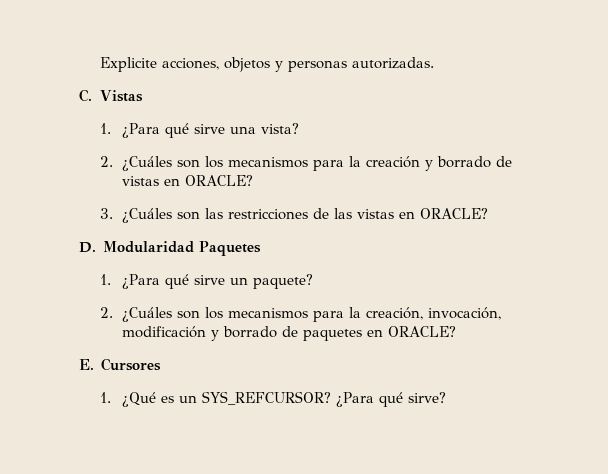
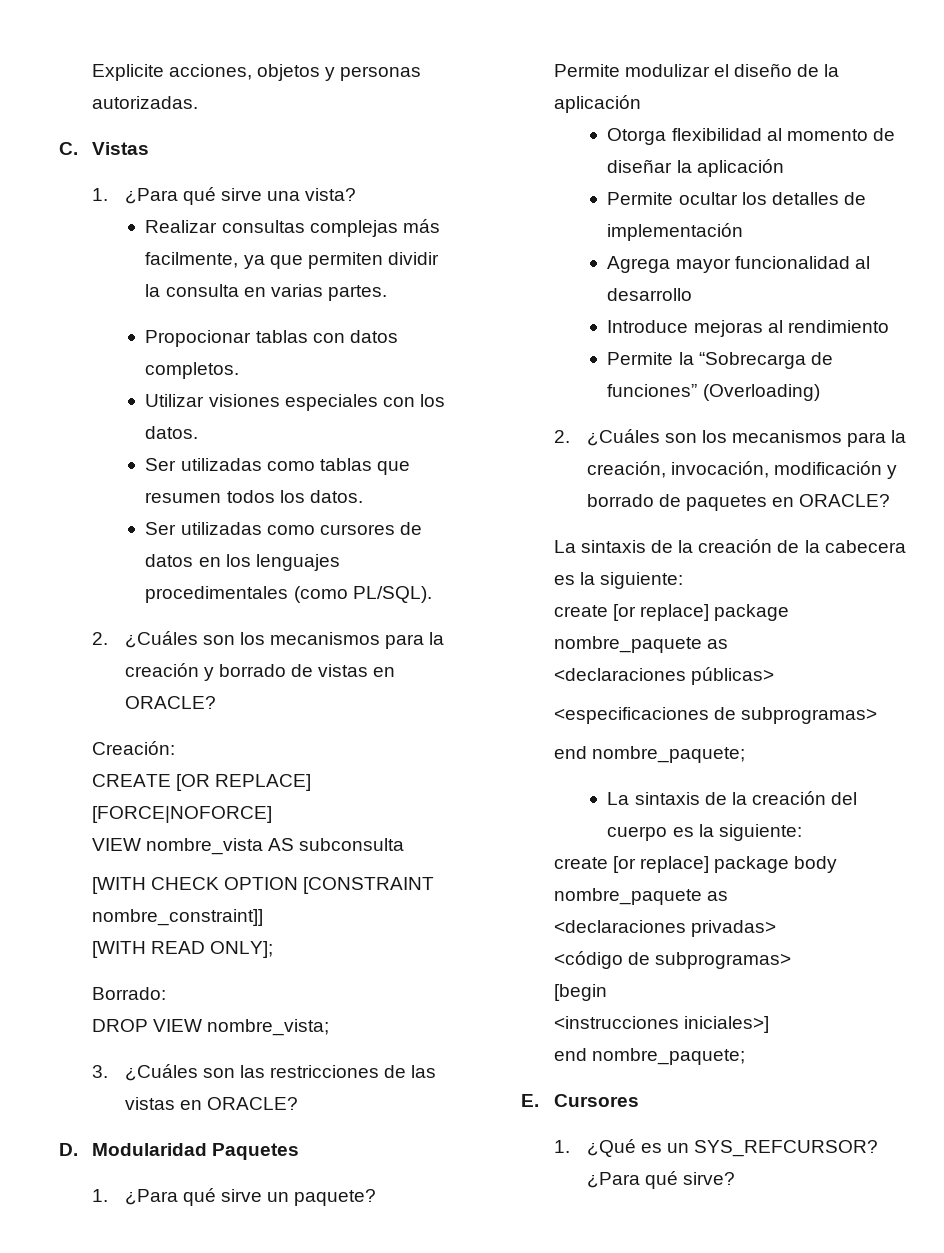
+ Realizar consultas complejas más facilmente, ya que permiten dividir la consulta en varias partes.
+ Propocionar tablas con datos completos.
+ Utilizar visiones especiales con los datos.
+ Ser utilizadas como tablas que resumen todos los datos.
+ Ser utilizadas como cursores de datos en los lenguajes procedimentales (como PL/SQL).
+ Creación:
+ CREATE [OR REPLACE] [FORCE|NOFORCE]
+ VIEW nombre_vista AS subconsulta
+ [WITH CHECK OPTION [CONSTRAINT nombre_constraint]]
+ [WITH READ ONLY];
+ Borrado:
+ DROP VIEW nombre_vista;
+ Permite modulizar el diseño de la aplicación
+ Otorga flexibilidad al momento de diseñar la aplicación
+ Permite ocultar los detalles de implementación
+ Agrega mayor funcionalidad al desarrollo
+ Introduce mejoras al rendimiento
+ Permite la “Sobrecarga de funciones” (Overloading)
+ La sintaxis de la creación de la cabecera es la siguiente:
+ create [or replace] package nombre_paquete as
+ <declaraciones públicas>
+ <especificaciones de subprogramas>
+ end nombre_paquete;
+ La sintaxis de la creación del cuerpo es la siguiente:
+ create [or replace] package body nombre_paquete as
+ <declaraciones privadas>
+ <código de subprogramas>
+ [begin
+ <instrucciones iniciales>]
+ end nombre_paquete;

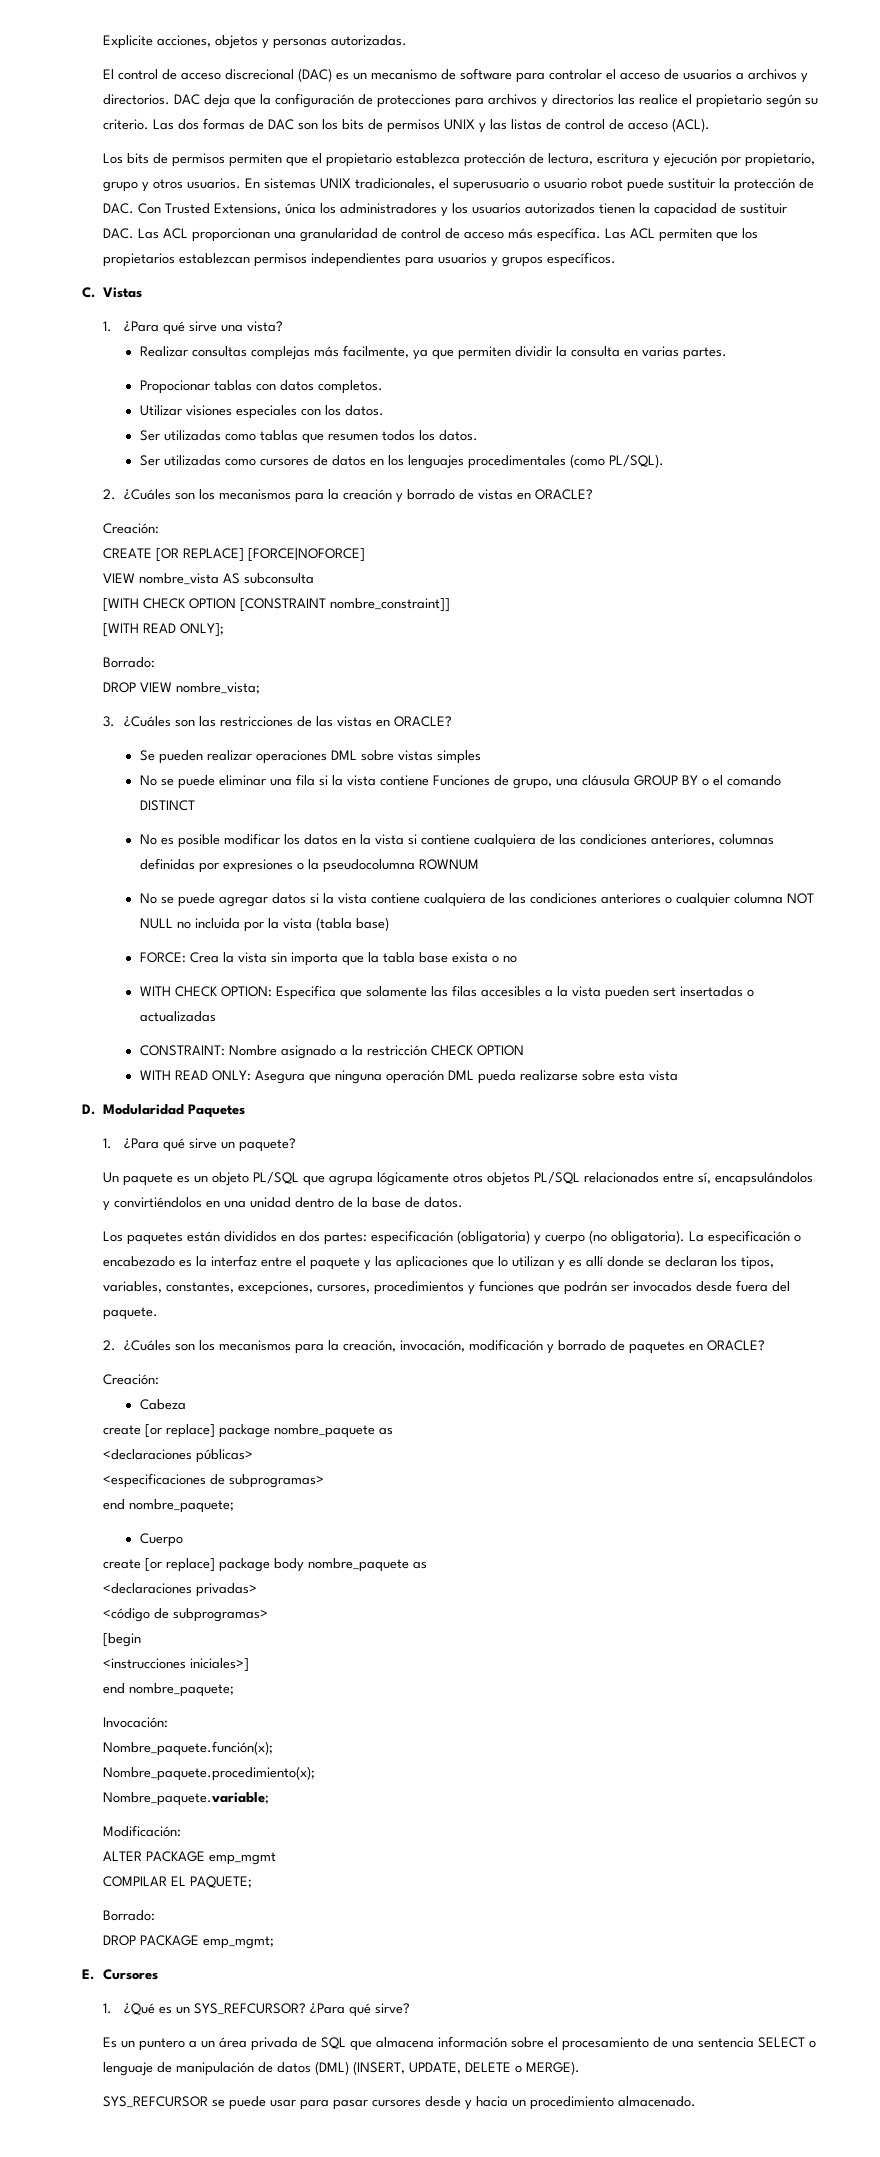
+ El control de acceso discrecional (DAC) es un mecanismo de software para controlar el acceso de usuarios a archivos y directorios. DAC deja que la configuración de protecciones para archivos y directorios las realice el propietario según su criterio. Las dos formas de DAC son los bits de permisos UNIX y las listas de control de acceso (ACL).
+ Los bits de permisos permiten que el propietario establezca protección de lectura, escritura y ejecución por propietario, grupo y otros usuarios. En sistemas UNIX tradicionales, el superusuario o usuario robot puede sustituir la protección de DAC. Con Trusted Extensions, única los administradores y los usuarios autorizados tienen la capacidad de sustituir DAC. Las ACL proporcionan una granularidad de control de acceso más específica. Las ACL permiten que los propietarios establezcan permisos independientes para usuarios y grupos específicos.
+ Se pueden realizar operaciones DML sobre vistas simples
+ No se puede eliminar una fila si la vista contiene Funciones de grupo, una cláusula GROUP BY o el comando DISTINCT
+ No es posible modificar los datos en la vista si contiene cualquiera de las condiciones anteriores, columnas definidas por expresiones o la pseudocolumna ROWNUM
+ No se puede agregar datos si la vista contiene cualquiera de las condiciones anteriores o cualquier columna NOT NULL no incluida por la vista (tabla base)
+ FORCE: Crea la vista sin importa que la tabla base exista o no
+ WITH CHECK OPTION: Especifica que solamente las filas accesibles a la vista pueden sert insertadas o actualizadas
+ CONSTRAINT: Nombre asignado a la restricción CHECK OPTION
+ WITH READ ONLY: Asegura que ninguna operación DML pueda realizarse sobre esta vista
- Permite modulizar el diseño de la aplicación
- Otorga flexibilidad al momento de diseñar la aplicación
- Permite ocultar los detalles de implementación
- Agrega mayor funcionalidad al desarrollo
- Introduce mejoras al rendimiento
- Permite la “Sobrecarga de funciones” (Overloading)
+ Un paquete es un objeto PL/SQL que agrupa lógicamente otros objetos PL/SQL relacionados entre sí, encapsulándolos y convirtiéndolos en una unidad dentro de la base de datos.
+ Los paquetes están divididos en dos partes: especificación (obligatoria) y cuerpo (no obligatoria). La especificación o encabezado es la interfaz entre el paquete y las aplicaciones que lo utilizan y es allí donde se declaran los tipos, variables, constantes, excepciones, cursores, procedimientos y funciones que podrán ser invocados desde fuera del paquete.
  2. ¿Cuáles son los mecanismos para la creación, invocación, modificación y borrado de paquetes en ORACLE?
- La sintaxis de la creación de la cabecera es la siguiente:
+ Creación:
+ Cabeza
- La sintaxis de la creación del cuerpo es la siguiente:
+ Cuerpo
+ Invocación:
+ Nombre_paquete.función(x);
+ Nombre_paquete.procedimiento(x);
+ Nombre_paquete.variable;
+ Modificación:
+ ALTER PACKAGE emp_mgmt
+ COMPILAR EL PAQUETE;
+ Borrado:
+ DROP PACKAGE emp_mgmt;
+ Es un puntero a un área privada de SQL que almacena información sobre el procesamiento de una sentencia SELECT o lenguaje de manipulación de datos (DML) (INSERT, UPDATE, DELETE o MERGE).
+ SYS_REFCURSOR se puede usar para pasar cursores desde y hacia un procedimiento almacenado.

